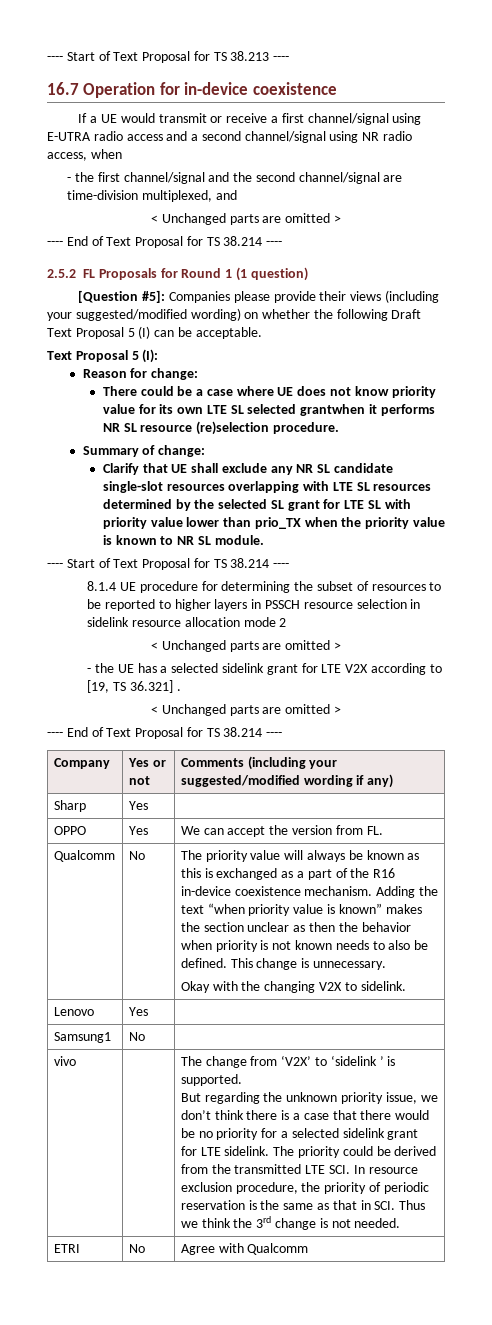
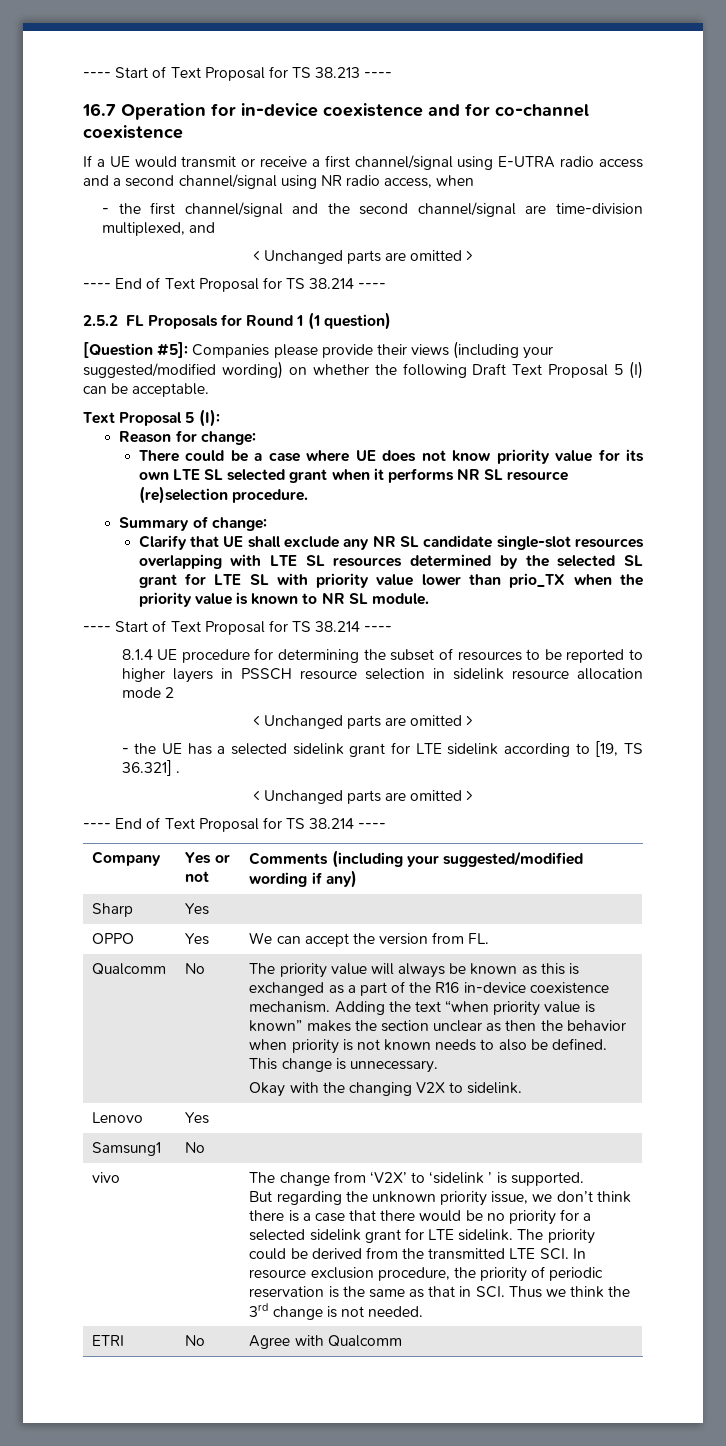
- 16.7 Operation for in-device coexistence
+ 16.7 Operation for in-device coexistence and for co-channel coexistence
- There could be a case where UE does not know priority value for its own LTE SL selected grantwhen it performs NR SL resource (re)selection procedure.
+ There could be a case where UE does not know priority value for its own LTE SL selected grant when it performs NR SL resource (re)selection procedure.
- - the UE has a selected sidelink grant for LTE V2X according to [19, TS 36.321] .
+ - the UE has a selected sidelink grant for LTE sidelink according to [19, TS 36.321] .

